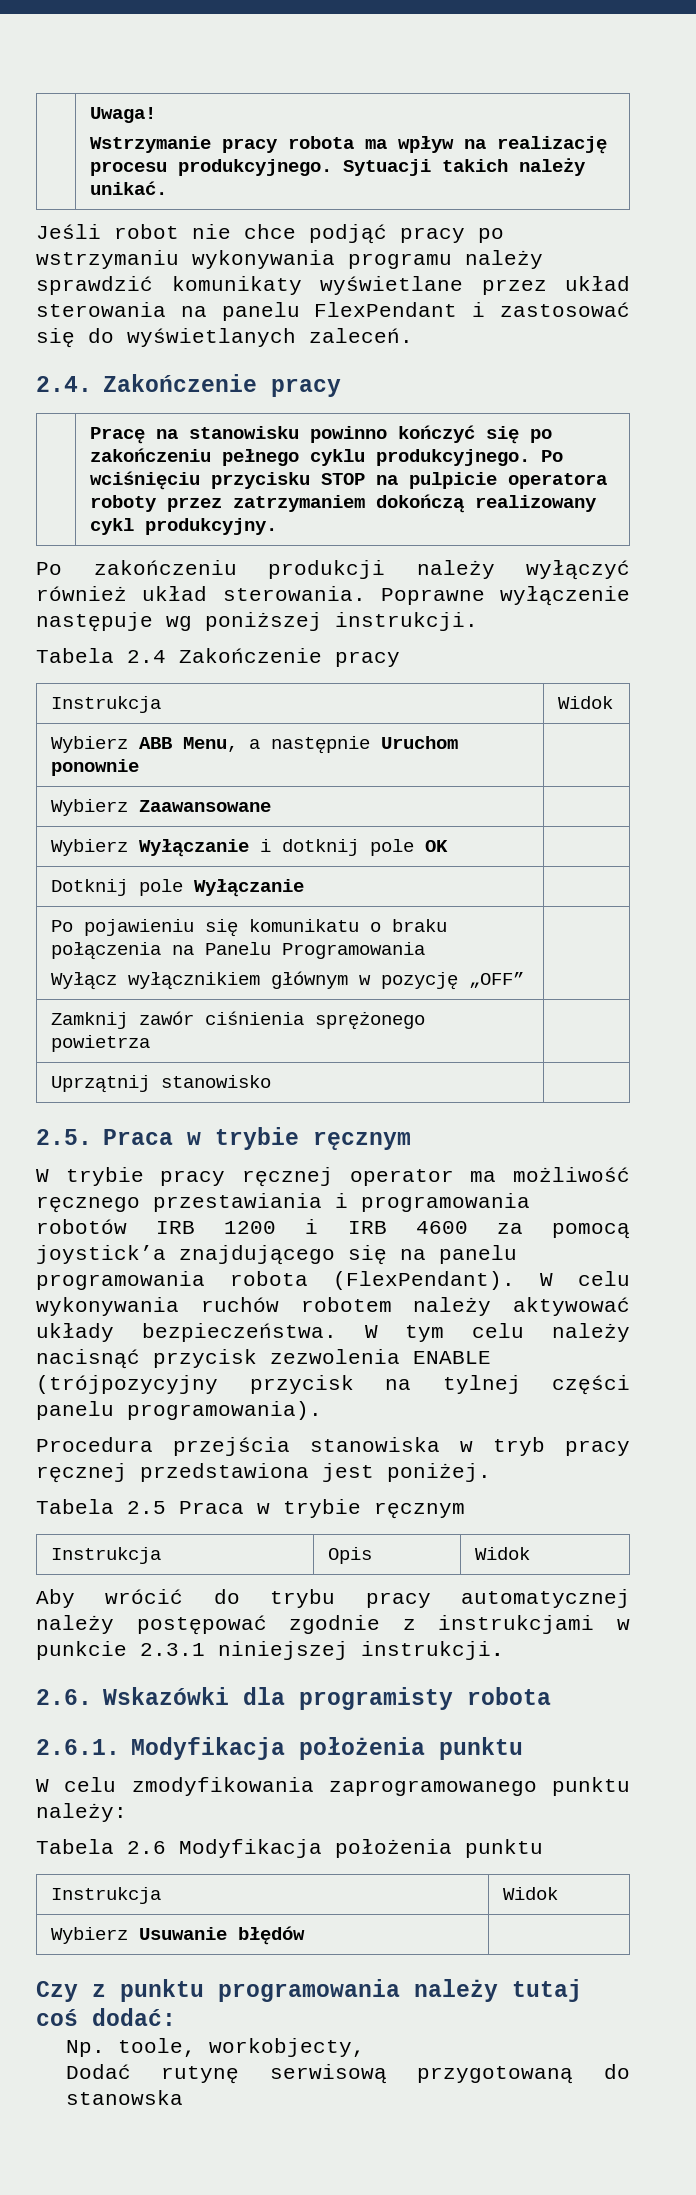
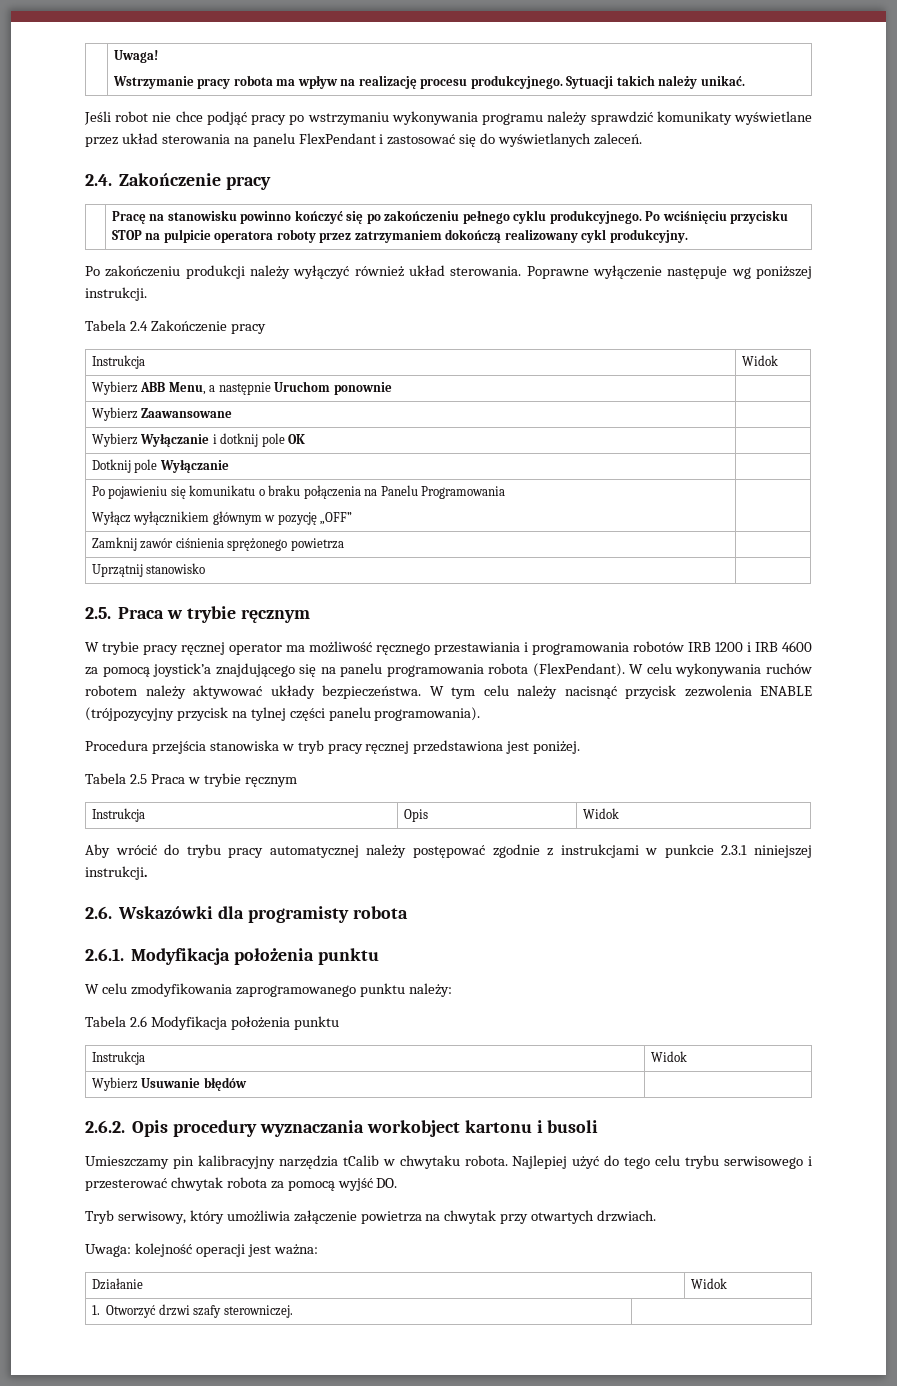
- Czy z punktu programowania należy tutaj coś dodać:
- Np. toole, workobjecty,
- Dodać rutynę serwisową przygotowaną do stanowska
+ 2.6.2. Opis procedury wyznaczania workobject kartonu i busoli
+ Umieszczamy pin kalibracyjny narzędzia tCalib w chwytaku robota. Najlepiej użyć do tego celu trybu serwisowego i przesterować chwytak robota za pomocą wyjść DO.
+ Tryb serwisowy, który umożliwia załączenie powietrza na chwytak przy otwartych drzwiach.
+ Uwaga: kolejność operacji jest ważna:
+ Działanie | Widok
+ 1. Otworzyć drzwi szafy sterowniczej. |

